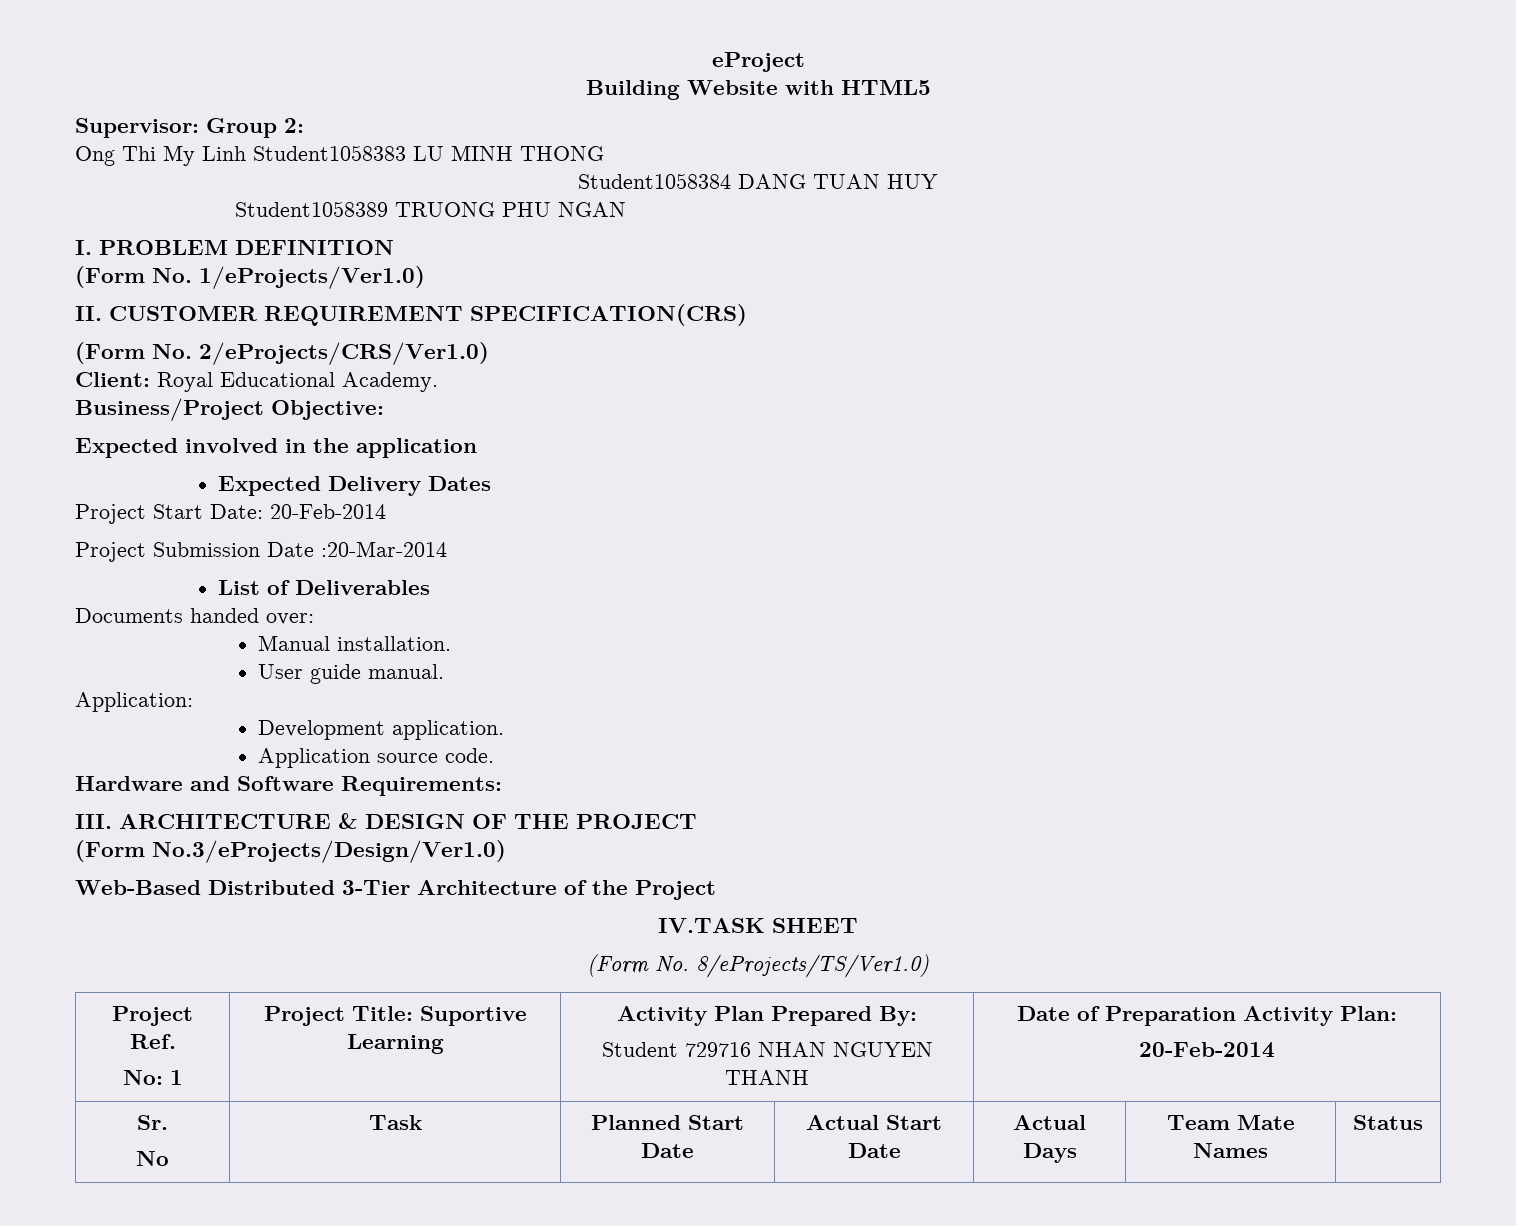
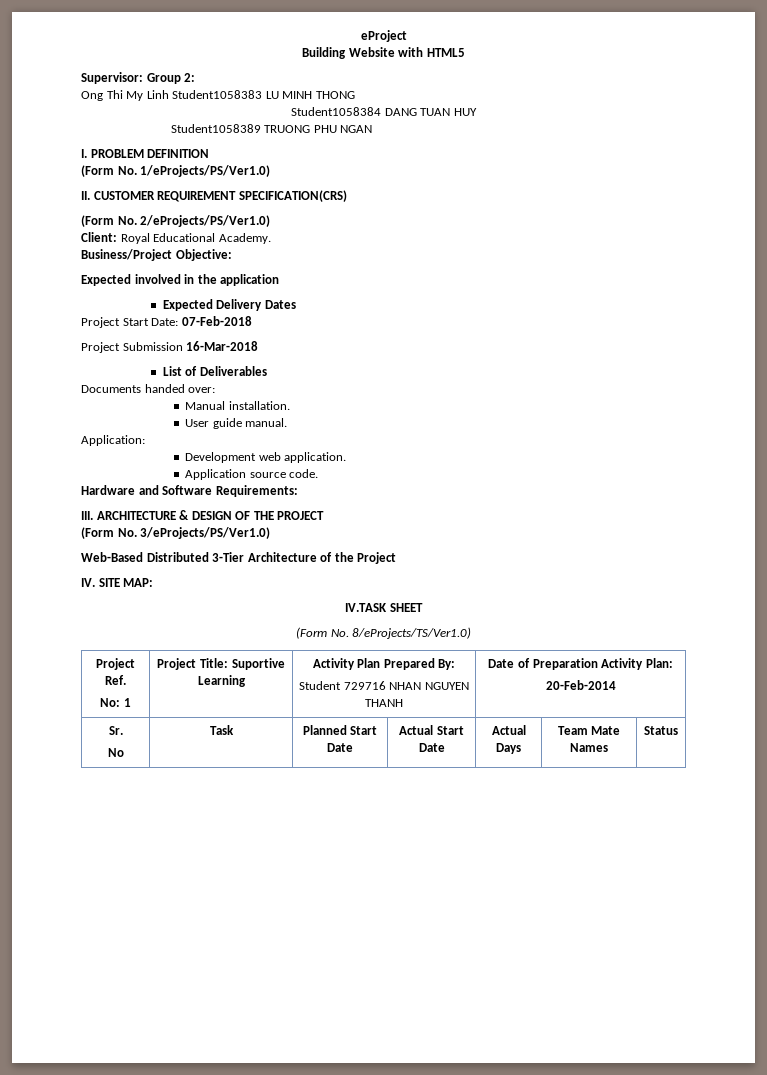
- (Form No. 1/eProjects/Ver1.0)
+ (Form No. 1/eProjects/PS/Ver1.0)
- (Form No. 2/eProjects/CRS/Ver1.0)
+ (Form No. 2/eProjects/PS/Ver1.0)
- Project Start Date: 20-Feb-2014
+ Project Start Date: 07-Feb-2018
- Project Submission Date :20-Mar-2014
+ Project Submission 16-Mar-2018
- Development application.
+ Development web application.
- (Form No.3/eProjects/Design/Ver1.0)
+ (Form No. 3/eProjects/PS/Ver1.0)
+ IV. SITE MAP:

